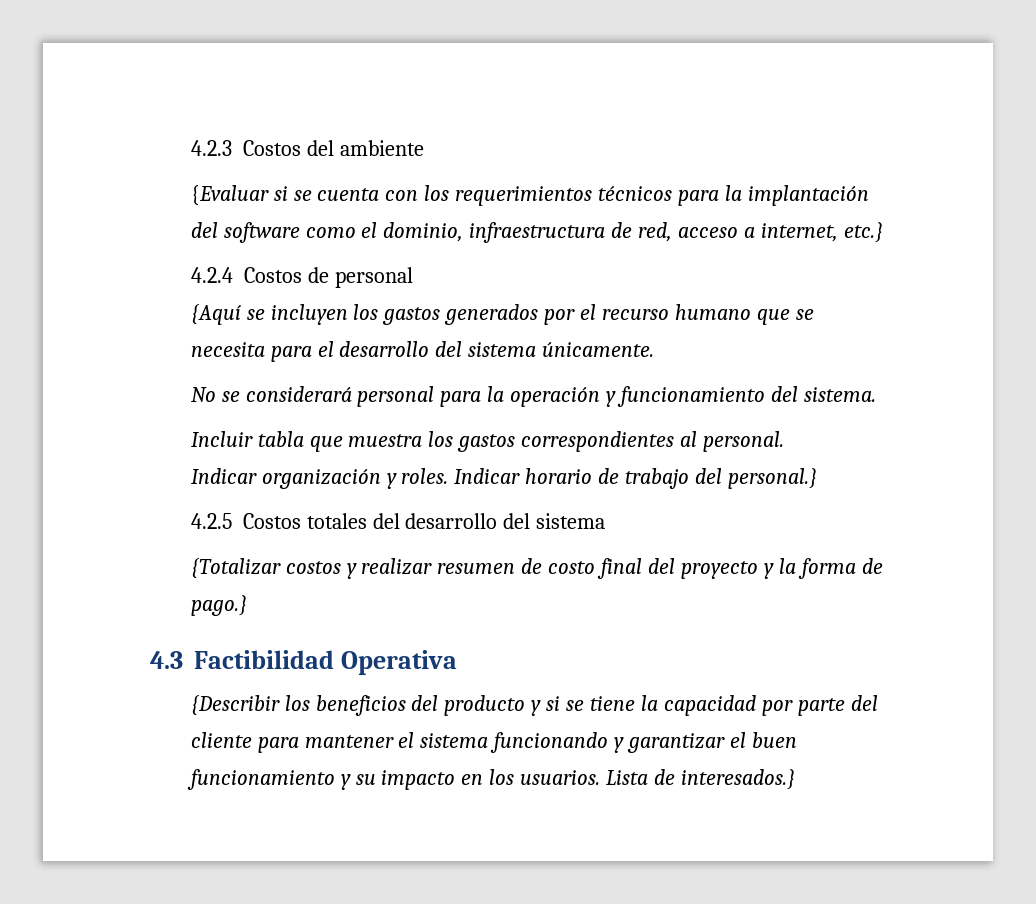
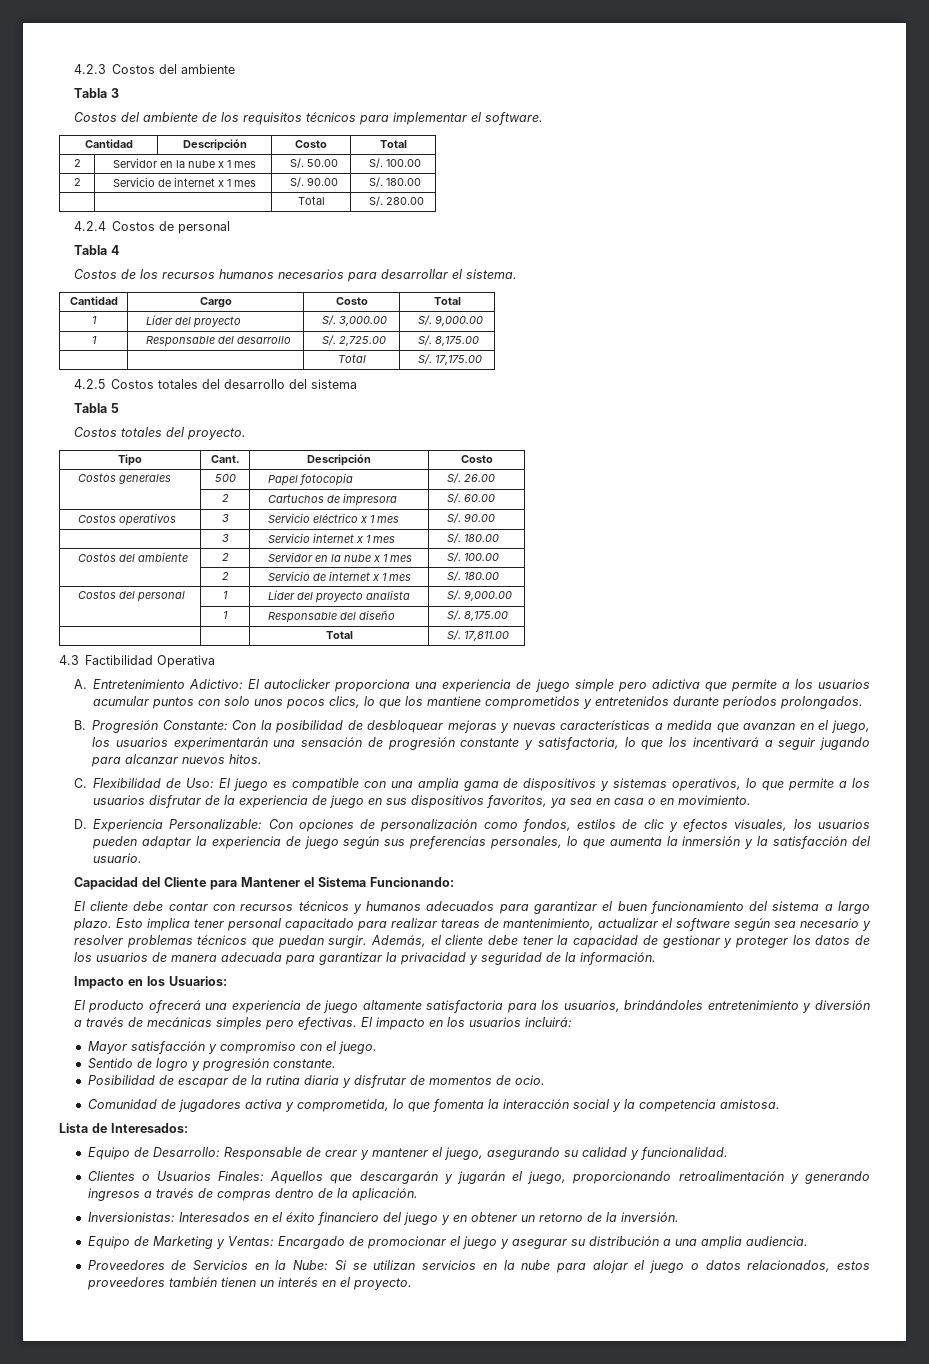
- {Evaluar si se cuenta con los requerimientos técnicos para la implantación del software como el dominio, infraestructura de red, acceso a internet, etc.}
+ Tabla 3
+ Costos del ambiente de los requisitos técnicos para implementar el software.
+ Cantidad | Descripción | Costo | Total
+ 2 | Servidor en la nube x 1 mes | S/. 50.00 | S/. 100.00
+ 2 | Servicio de internet x 1 mes | S/. 90.00 | S/. 180.00
+ | | Total | S/. 280.00
  4.2.4 Costos de personal
- {Aquí se incluyen los gastos generados por el recurso humano que se necesita para el desarrollo del sistema únicamente.
- No se considerará personal para la operación y funcionamiento del sistema.
- Incluir tabla que muestra los gastos correspondientes al personal.
- Indicar organización y roles. Indicar horario de trabajo del personal.}
+ Tabla 4
+ Costos de los recursos humanos necesarios para desarrollar el sistema.
+ Cantidad | Cargo | Costo | Total
+ 1 | Líder del proyecto | S/. 3,000.00 | S/. 9,000.00
+ 1 | Responsable del desarrollo | S/. 2,725.00 | S/. 8,175.00
+ | | Total | S/. 17,175.00
- {Totalizar costos y realizar resumen de costo final del proyecto y la forma de pago.}
+ Tabla 5
+ Costos totales del proyecto.
+ Tipo | Cant. | Descripción | Costo
+ Costos generales | 500 | Papel fotocopia | S/. 26.00
+ | 2 | Cartuchos de impresora | S/. 60.00
+ Costos operativos | 3 | Servicio eléctrico x 1 mes | S/. 90.00
+ | 3 | Servicio internet x 1 mes | S/. 180.00
+ Costos del ambiente | 2 | Servidor en la nube x 1 mes | S/. 100.00
+ | 2 | Servicio de internet x 1 mes | S/. 180.00
+ Costos del personal | 1 | Líder del proyecto analista | S/. 9,000.00
+ | 1 | Responsable del diseño | S/. 8,175.00
+ | | Total | S/. 17,811.00
  4.3 Factibilidad Operativa
- {Describir los beneficios del producto y si se tiene la capacidad por parte del cliente para mantener el sistema funcionando y garantizar el buen funcionamiento y su impacto en los usuarios. Lista de interesados.}
+ A. Entretenimiento Adictivo: El autoclicker proporciona una experiencia de juego simple pero adictiva que permite a los usuarios acumular puntos con solo unos pocos clics, lo que los mantiene comprometidos y entretenidos durante períodos prolongados.
+ B. Progresión Constante: Con la posibilidad de desbloquear mejoras y nuevas características a medida que avanzan en el juego, los usuarios experimentarán una sensación de progresión constante y satisfactoria, lo que los incentivará a seguir jugando para alcanzar nuevos hitos.
+ C. Flexibilidad de Uso: El juego es compatible con una amplia gama de dispositivos y sistemas operativos, lo que permite a los usuarios disfrutar de la experiencia de juego en sus dispositivos favoritos, ya sea en casa o en movimiento.
+ D. Experiencia Personalizable: Con opciones de personalización como fondos, estilos de clic y efectos visuales, los usuarios pueden adaptar la experiencia de juego según sus preferencias personales, lo que aumenta la inmersión y la satisfacción del usuario.
+ Capacidad del Cliente para Mantener el Sistema Funcionando:
+ El cliente debe contar con recursos técnicos y humanos adecuados para garantizar el buen funcionamiento del sistema a largo plazo. Esto implica tener personal capacitado para realizar tareas de mantenimiento, actualizar el software según sea necesario y resolver problemas técnicos que puedan surgir. Además, el cliente debe tener la capacidad de gestionar y proteger los datos de los usuarios de manera adecuada para garantizar la privacidad y seguridad de la información.
+ Impacto en los Usuarios:
+ El producto ofrecerá una experiencia de juego altamente satisfactoria para los usuarios, brindándoles entretenimiento y diversión a través de mecánicas simples pero efectivas. El impacto en los usuarios incluirá:
+ Mayor satisfacción y compromiso con el juego.
+ Sentido de logro y progresión constante.
+ Posibilidad de escapar de la rutina diaria y disfrutar de momentos de ocio.
+ Comunidad de jugadores activa y comprometida, lo que fomenta la interacción social y la competencia amistosa.
+ Lista de Interesados:
+ Equipo de Desarrollo: Responsable de crear y mantener el juego, asegurando su calidad y funcionalidad.
+ Clientes o Usuarios Finales: Aquellos que descargarán y jugarán el juego, proporcionando retroalimentación y generando ingresos a través de compras dentro de la aplicación.
+ Inversionistas: Interesados en el éxito financiero del juego y en obtener un retorno de la inversión.
+ Equipo de Marketing y Ventas: Encargado de promocionar el juego y asegurar su distribución a una amplia audiencia.
+ Proveedores de Servicios en la Nube: Si se utilizan servicios en la nube para alojar el juego o datos relacionados, estos proveedores también tienen un interés en el proyecto.

